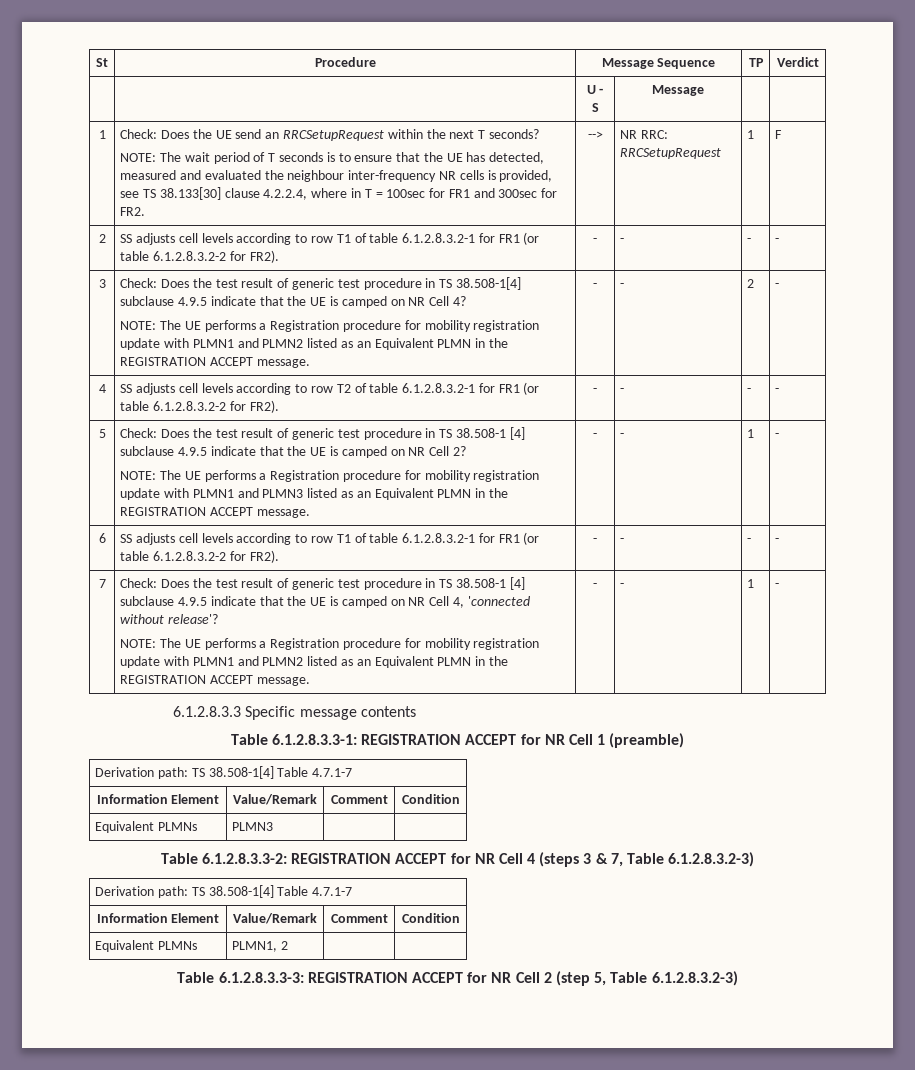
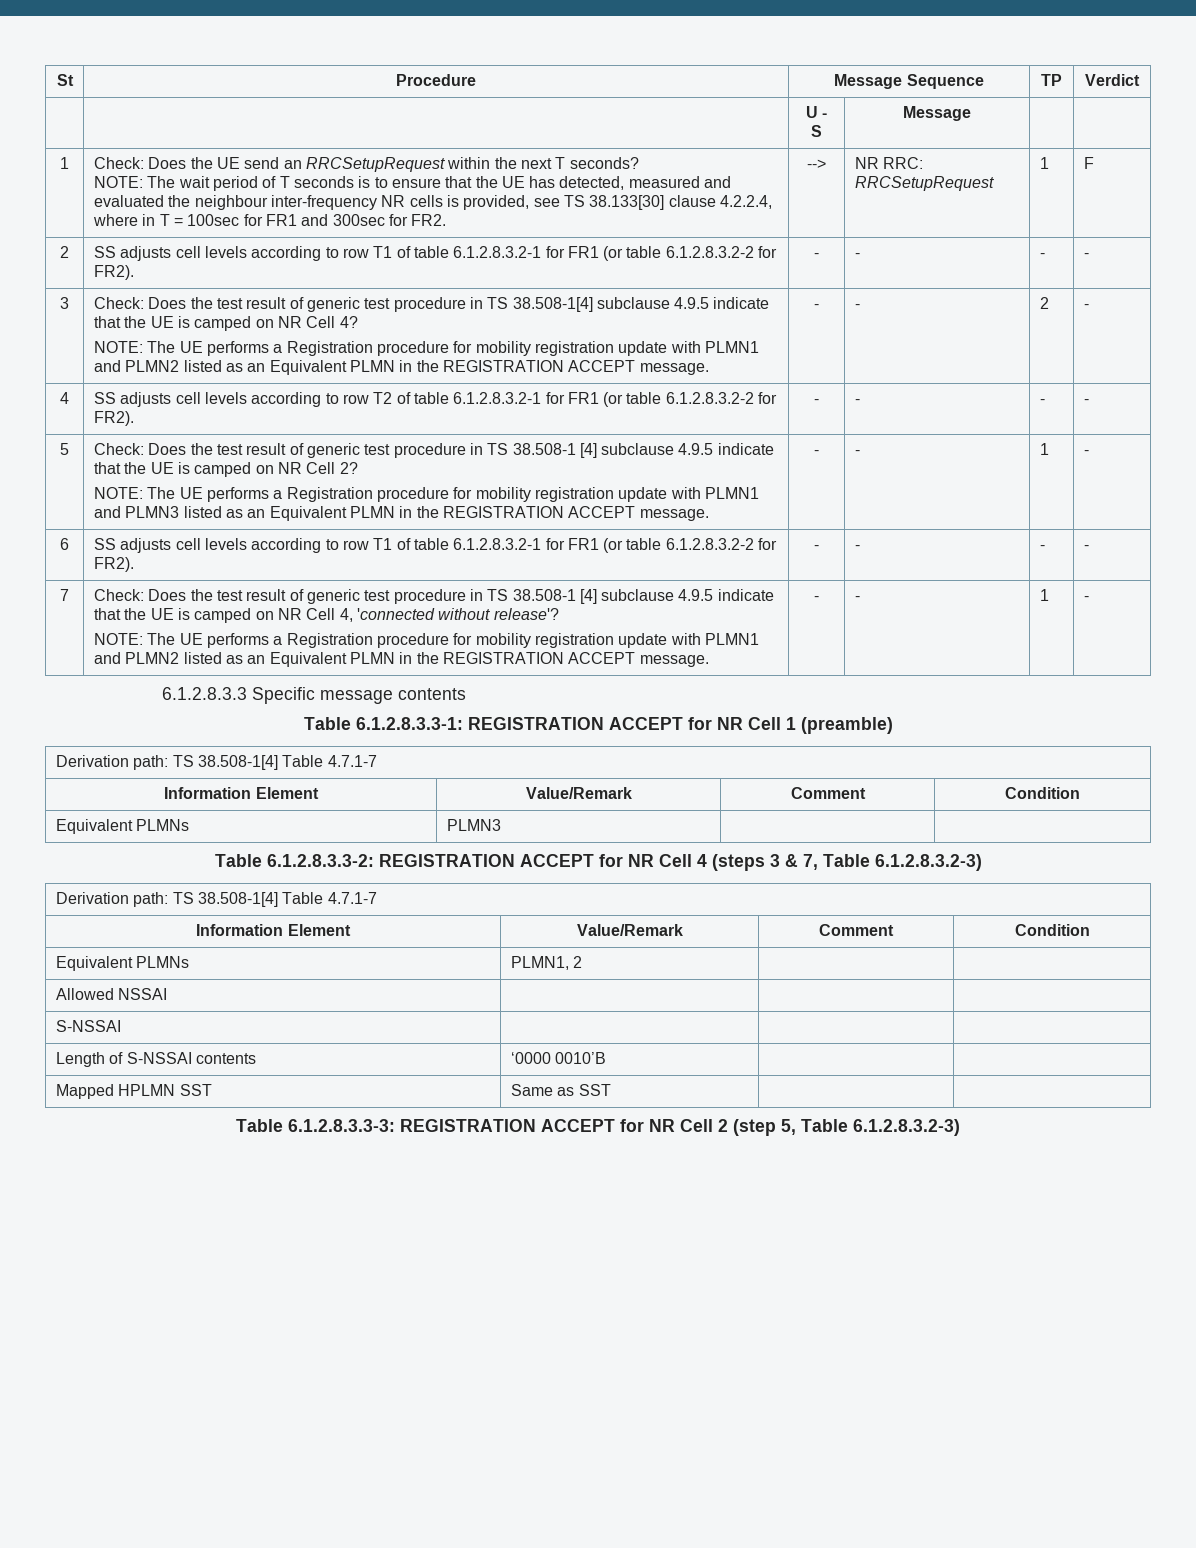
+ Allowed NSSAI | | |
+ S-NSSAI | | |
+ Length of S-NSSAI contents | ‘0000 0010’B | |
+ Mapped HPLMN SST | Same as SST | |

